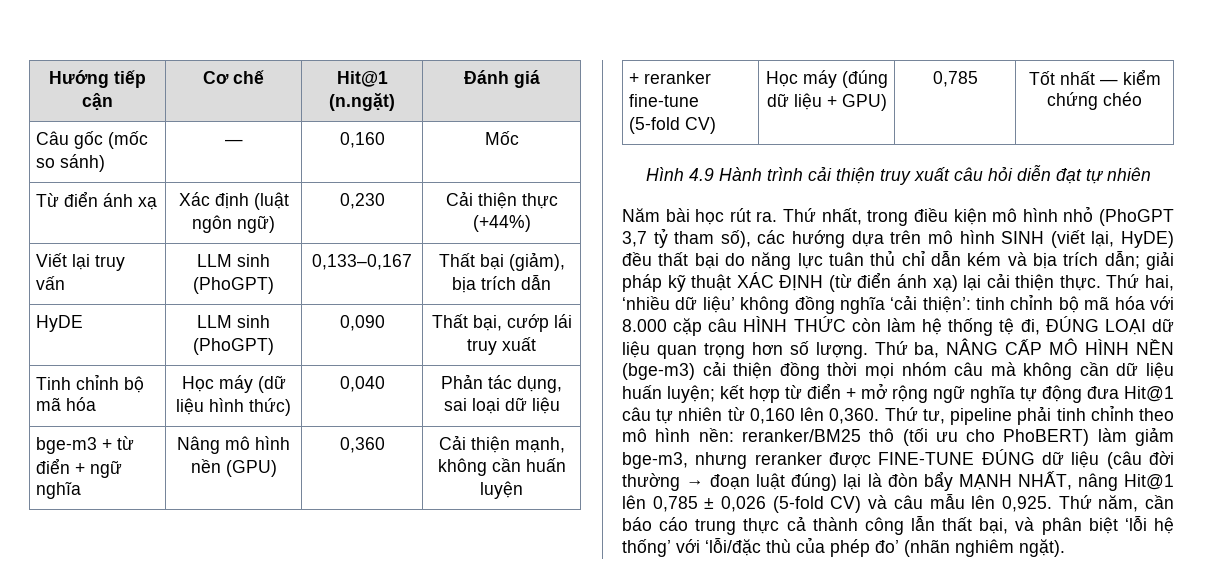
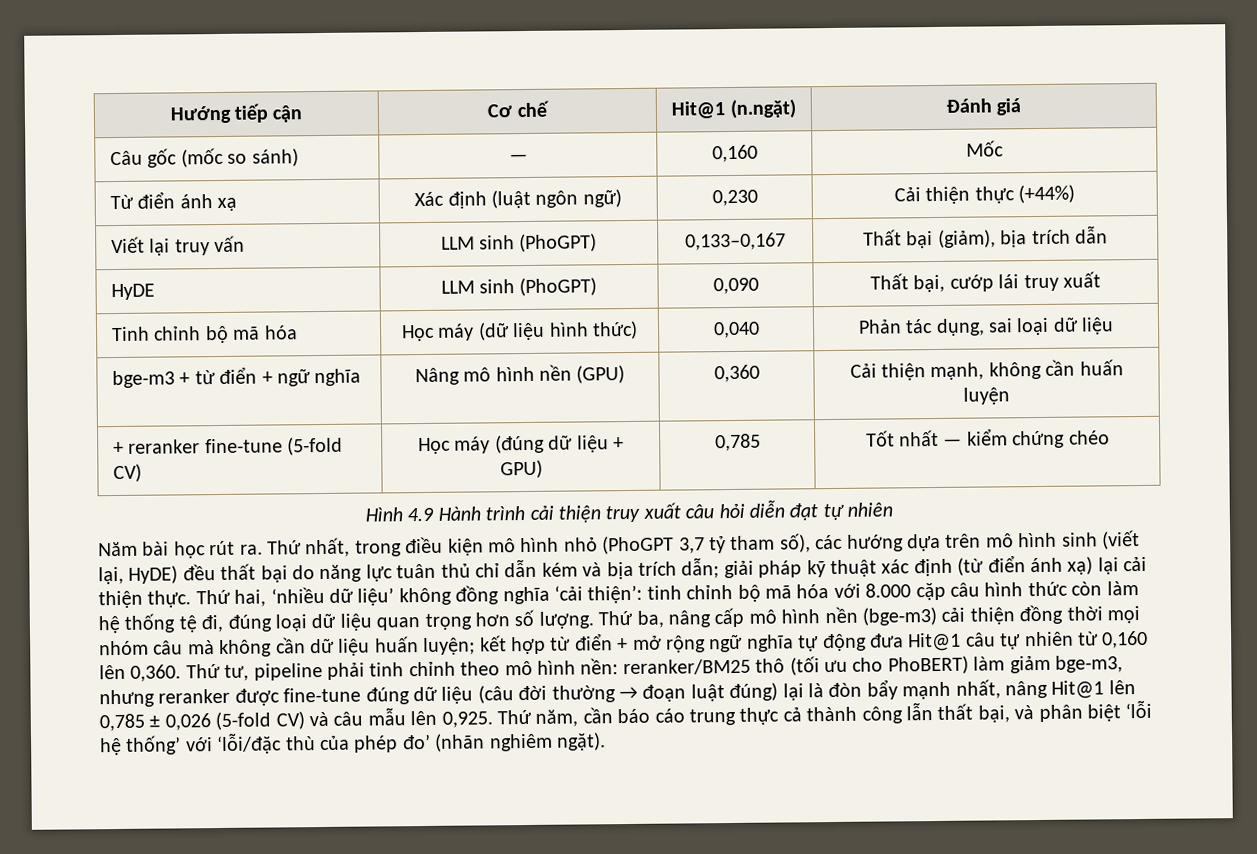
- Thứ nhất, trong điều kiện mô hình nhỏ (PhoGPT 3,7 tỷ tham số), các hướng dựa trên mô hình SINH (viết lại, HyDE) đều thất bại do năng lực tuân thủ chỉ dẫn kém và bịa trích dẫn; giải pháp kỹ thuật XÁC ĐỊNH (từ điển ánh xạ) lại cải thiện thực.
+ Thứ nhất, trong điều kiện mô hình nhỏ (PhoGPT 3,7 tỷ tham số), các hướng dựa trên mô hình sinh (viết lại, HyDE) đều thất bại do năng lực tuân thủ chỉ dẫn kém và bịa trích dẫn; giải pháp kỹ thuật xác định (từ điển ánh xạ) lại cải thiện thực.
- Thứ hai, ‘nhiều dữ liệu’ không đồng nghĩa ‘cải thiện’: tinh chỉnh bộ mã hóa với 8.000 cặp câu HÌNH THỨC còn làm hệ thống tệ đi, ĐÚNG LOẠI dữ liệu quan trọng hơn số lượng.
+ Thứ hai, ‘nhiều dữ liệu’ không đồng nghĩa ‘cải thiện’: tinh chỉnh bộ mã hóa với 8.000 cặp câu hình thức còn làm hệ thống tệ đi, đúng loại dữ liệu quan trọng hơn số lượng.
- Thứ ba, NÂNG CẤP MÔ HÌNH NỀN (bge-m3) cải thiện đồng thời mọi nhóm câu mà không cần dữ liệu huấn luyện; kết hợp từ điển + mở rộng ngữ nghĩa tự động đưa Hit@1 câu tự nhiên từ 0,160 lên 0,360.
+ Thứ ba, nâng cấp mô hình nền (bge-m3) cải thiện đồng thời mọi nhóm câu mà không cần dữ liệu huấn luyện; kết hợp từ điển + mở rộng ngữ nghĩa tự động đưa Hit@1 câu tự nhiên từ 0,160 lên 0,360.
- Thứ tư, pipeline phải tinh chỉnh theo mô hình nền: reranker/BM25 thô (tối ưu cho PhoBERT) làm giảm bge-m3, nhưng reranker được FINE-TUNE ĐÚNG dữ liệu (câu đời thường → đoạn luật đúng) lại là đòn bẩy MẠNH NHẤT, nâng Hit@1 lên 0,785 ± 0,026 (5-fold CV) và câu mẫu lên 0,925.
+ Thứ tư, pipeline phải tinh chỉnh theo mô hình nền: reranker/BM25 thô (tối ưu cho PhoBERT) làm giảm bge-m3, nhưng reranker được fine-tune đúng dữ liệu (câu đời thường → đoạn luật đúng) lại là đòn bẩy mạnh nhất, nâng Hit@1 lên 0,785 ± 0,026 (5-fold CV) và câu mẫu lên 0,925.

